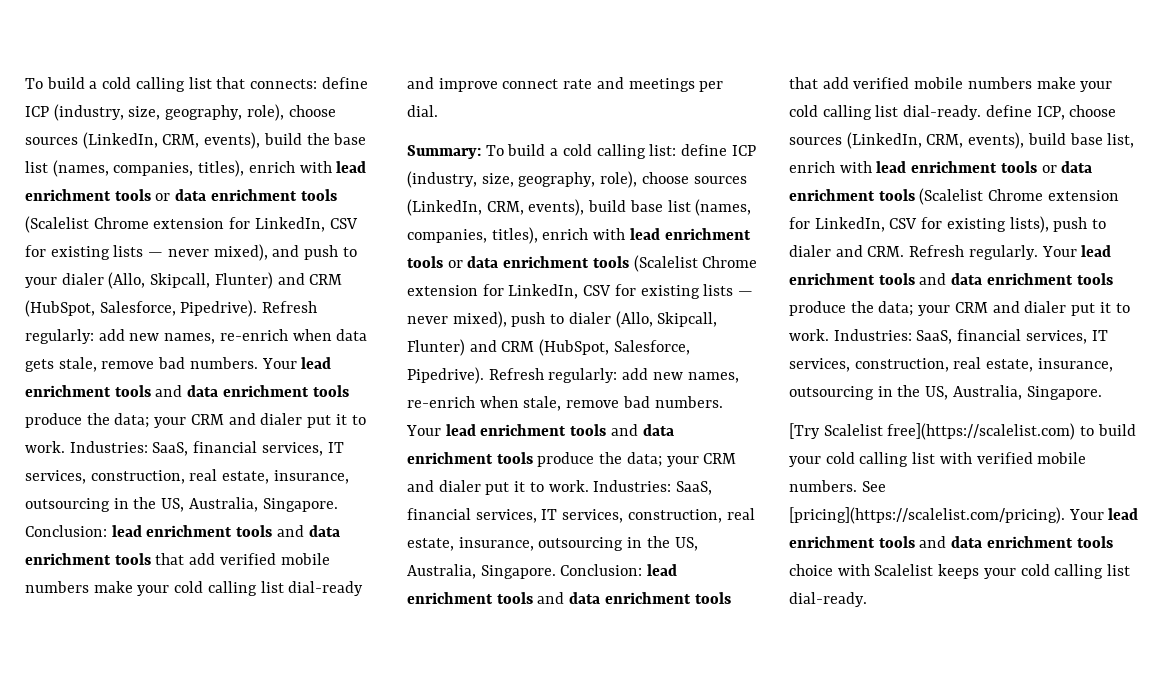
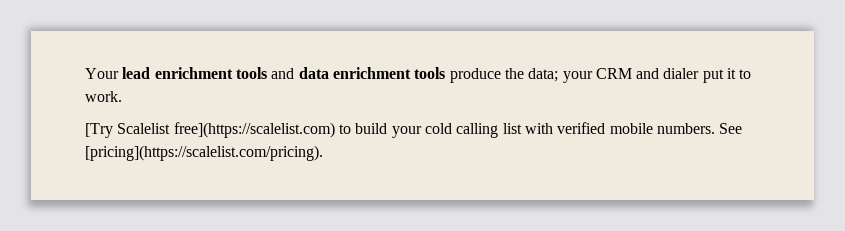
- To build a cold calling list that connects: define ICP (industry, size, geography, role), choose sources (LinkedIn, CRM, events), build the base list (names, companies, titles), enrich with lead enrichment tools or data enrichment tools (Scalelist Chrome extension for LinkedIn, CSV for existing lists — never mixed), and push to your dialer (Allo, Skipcall, Flunter) and CRM (HubSpot, Salesforce, Pipedrive). Refresh regularly: add new names, re-enrich when data gets stale, remove bad numbers.
- Industries: SaaS, financial services, IT services, construction, real estate, insurance, outsourcing in the US, Australia, Singapore. Conclusion: lead enrichment tools and data enrichment tools that add verified mobile numbers make your cold calling list dial-ready and improve connect rate and meetings per dial.
- Summary: To build a cold calling list: define ICP (industry, size, geography, role), choose sources (LinkedIn, CRM, events), build base list (names, companies, titles), enrich with lead enrichment tools or data enrichment tools (Scalelist Chrome extension for LinkedIn, CSV for existing lists — never mixed), push to dialer (Allo, Skipcall, Flunter) and CRM (HubSpot, Salesforce, Pipedrive). Refresh regularly: add new names, re-enrich when stale, remove bad numbers. Your lead enrichment tools and data enrichment tools produce the data; your CRM and dialer put it to work. Industries: SaaS, financial services, IT services, construction, real estate, insurance, outsourcing in the US, Australia, Singapore. Conclusion: lead enrichment tools and data enrichment tools that add verified mobile numbers make your cold calling list dial-ready. define ICP, choose sources (LinkedIn, CRM, events), build base list, enrich with lead enrichment tools or data enrichment tools (Scalelist Chrome extension for LinkedIn, CSV for existing lists), push to dialer and CRM. Refresh regularly. Your lead enrichment tools and data enrichment tools produce the data; your CRM and dialer put it to work. Industries: SaaS, financial services, IT services, construction, real estate, insurance, outsourcing in the US, Australia, Singapore.
- See [pricing](https://scalelist.com/pricing). Your lead enrichment tools and data enrichment tools choice with Scalelist keeps your cold calling list dial-ready.
+ See [pricing](https://scalelist.com/pricing).

